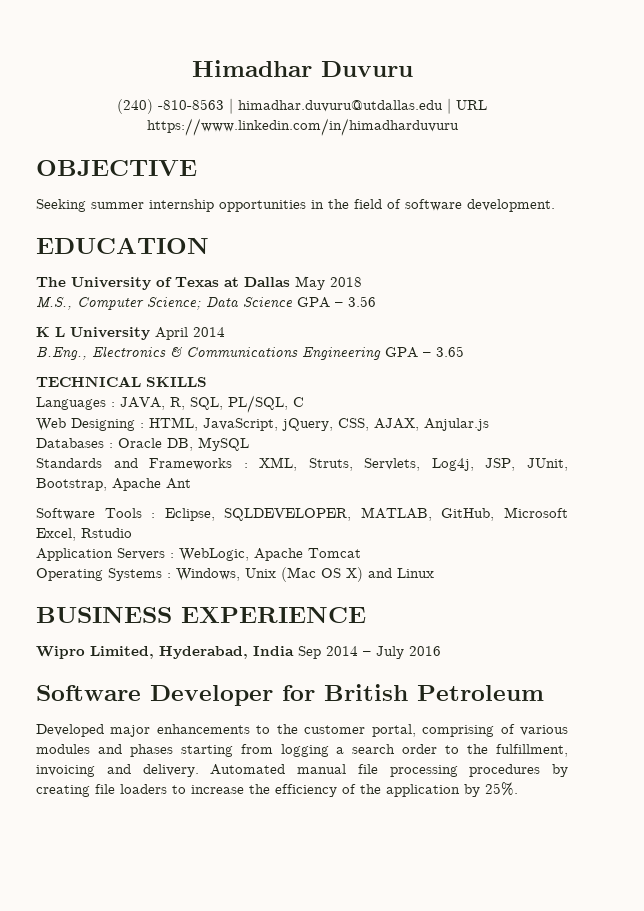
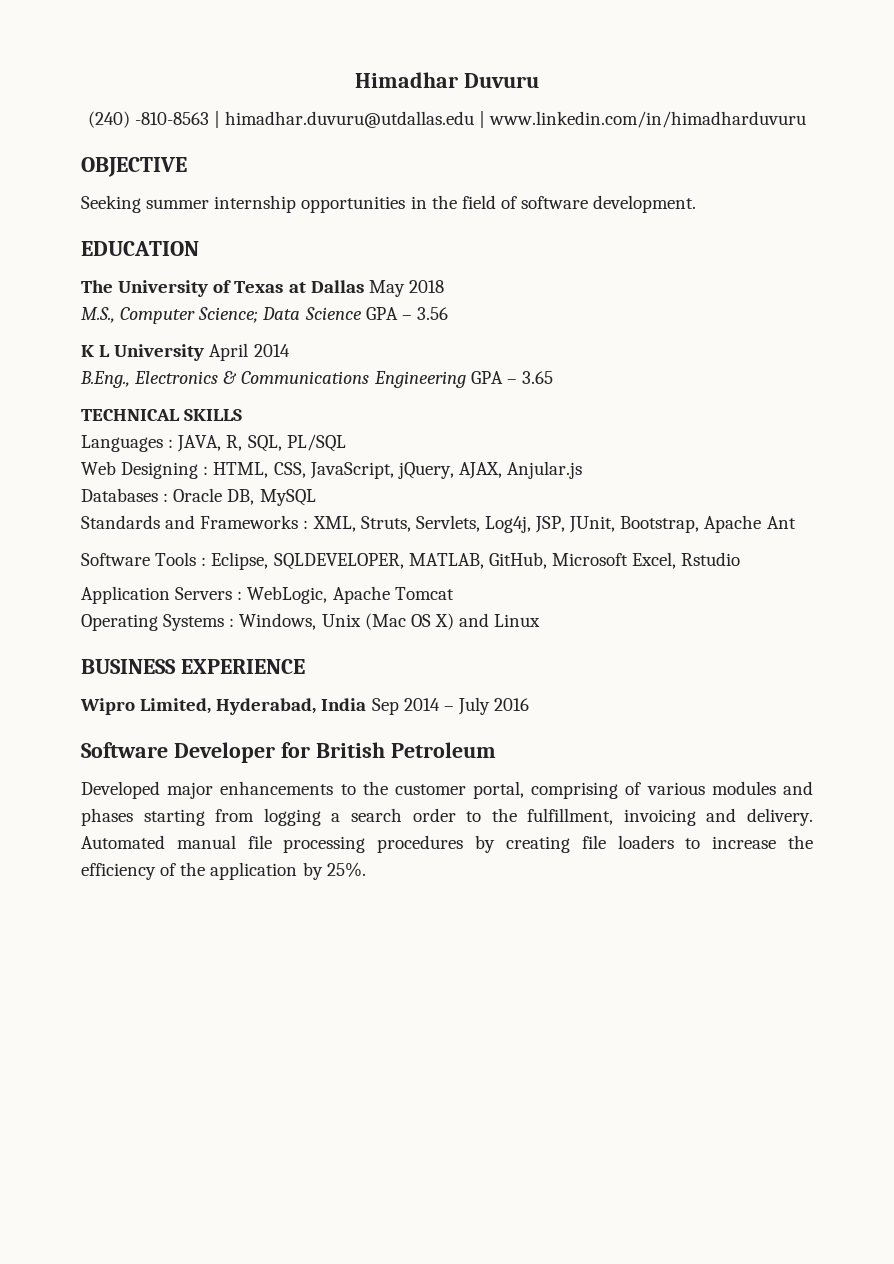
- (240) -810-8563 | himadhar.duvuru@utdallas.edu | URL https://www.linkedin.com/in/himadharduvuru
+ (240) -810-8563 | himadhar.duvuru@utdallas.edu | www.linkedin.com/in/himadharduvuru
- Languages : JAVA, R, SQL, PL/SQL, C
+ Languages : JAVA, R, SQL, PL/SQL
- Web Designing : HTML, JavaScript, jQuery, CSS, AJAX, Anjular.js
+ Web Designing : HTML, CSS, JavaScript, jQuery, AJAX, Anjular.js

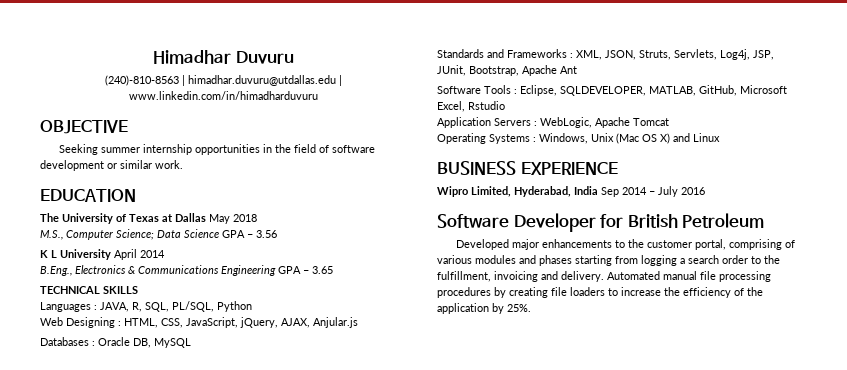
- (240) -810-8563 | himadhar.duvuru@utdallas.edu | www.linkedin.com/in/himadharduvuru
+ (240)-810-8563 | himadhar.duvuru@utdallas.edu | www.linkedin.com/in/himadharduvuru
- Seeking summer internship opportunities in the field of software development.
+ Seeking summer internship opportunities in the field of software development or similar work.
- Languages : JAVA, R, SQL, PL/SQL
+ Languages : JAVA, R, SQL, PL/SQL, Python
- Standards and Frameworks : XML, Struts, Servlets, Log4j, JSP, JUnit, Bootstrap, Apache Ant
+ Standards and Frameworks : XML, JSON, Struts, Servlets, Log4j, JSP, JUnit, Bootstrap, Apache Ant

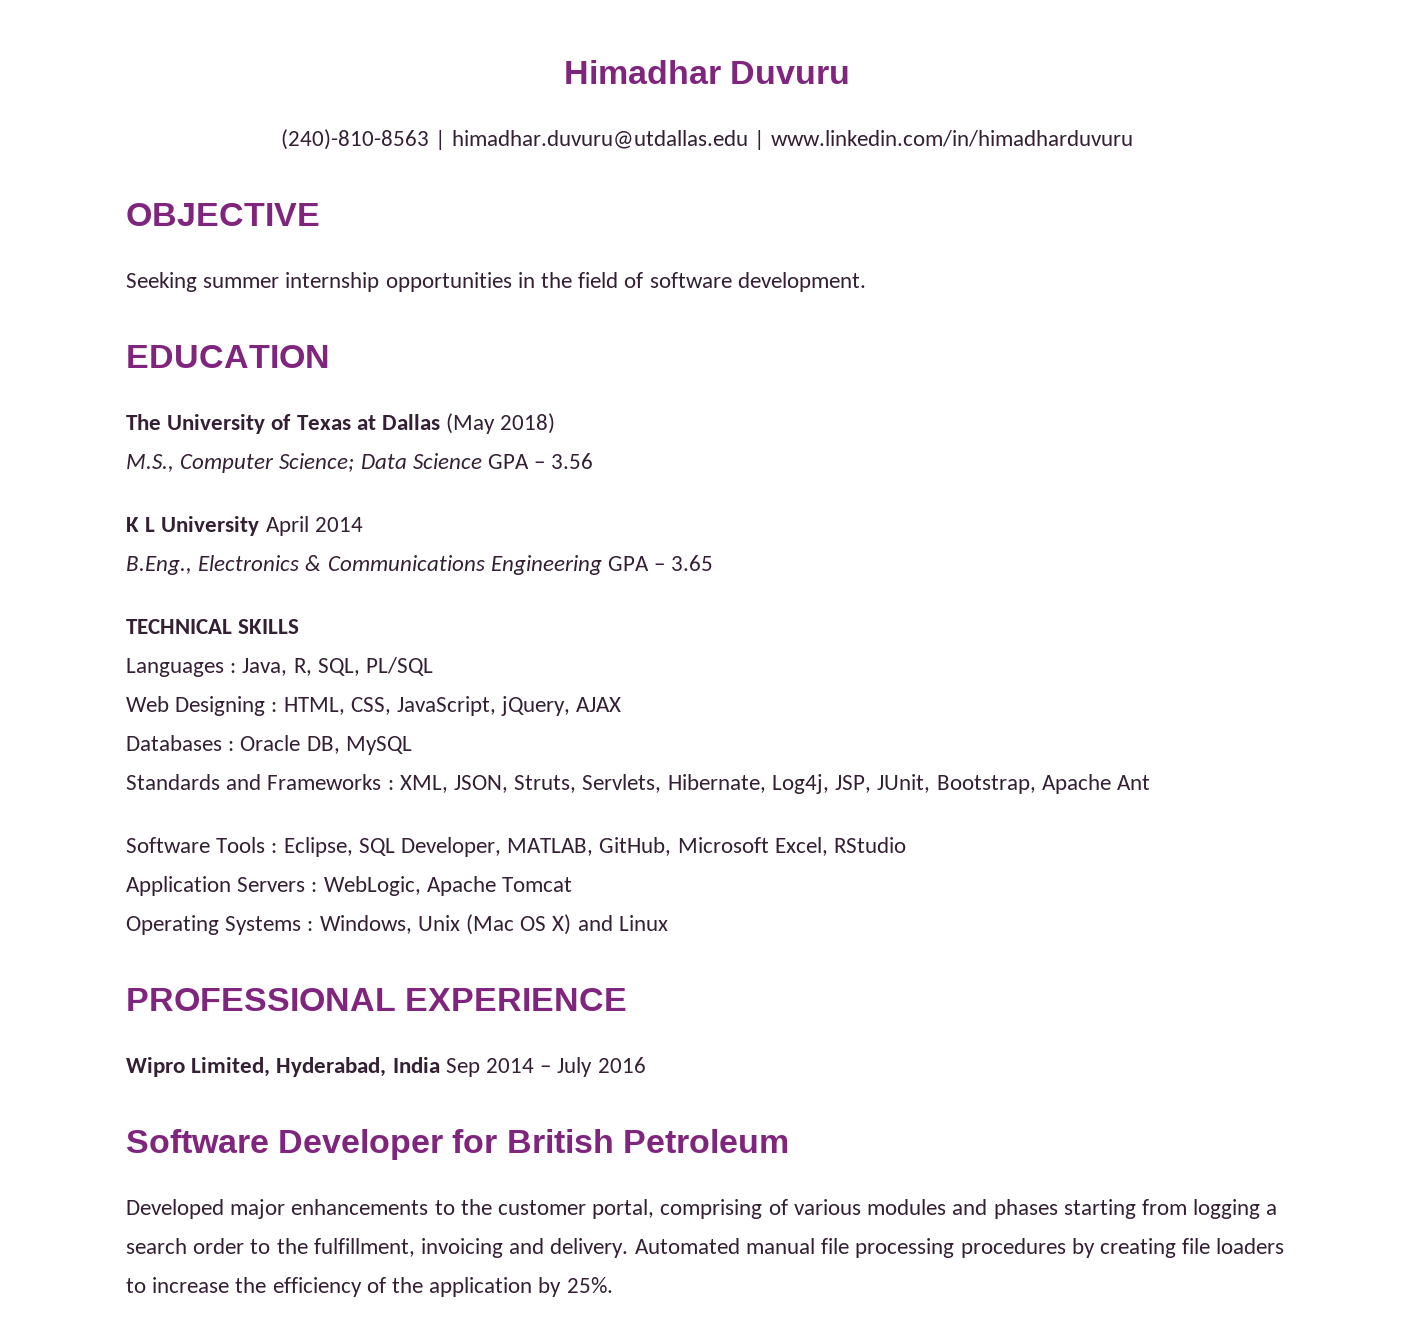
- Seeking summer internship opportunities in the field of software development or similar work.
+ Seeking summer internship opportunities in the field of software development.
- The University of Texas at Dallas May 2018
+ The University of Texas at Dallas (May 2018)
- Languages : JAVA, R, SQL, PL/SQL, Python
+ Languages : Java, R, SQL, PL/SQL
- Web Designing : HTML, CSS, JavaScript, jQuery, AJAX, Anjular.js
+ Web Designing : HTML, CSS, JavaScript, jQuery, AJAX
- Standards and Frameworks : XML, JSON, Struts, Servlets, Log4j, JSP, JUnit, Bootstrap, Apache Ant
+ Standards and Frameworks : XML, JSON, Struts, Servlets, Hibernate, Log4j, JSP, JUnit, Bootstrap, Apache Ant
- Software Tools : Eclipse, SQLDEVELOPER, MATLAB, GitHub, Microsoft Excel, Rstudio
+ Software Tools : Eclipse, SQL Developer, MATLAB, GitHub, Microsoft Excel, RStudio
- BUSINESS EXPERIENCE
+ PROFESSIONAL EXPERIENCE

